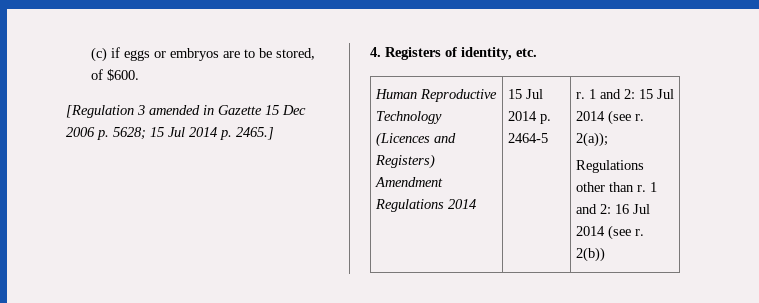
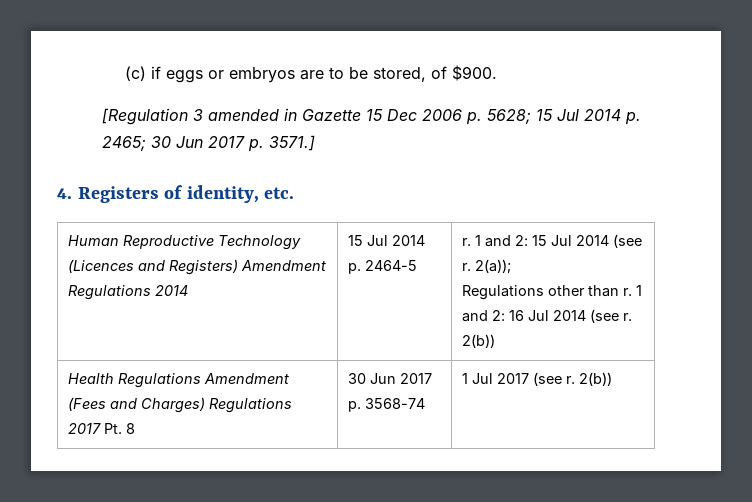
- (c) if eggs or embryos are to be stored, of $600.
+ (c) if eggs or embryos are to be stored, of $900.
- [Regulation 3 amended in Gazette 15 Dec 2006 p. 5628; 15 Jul 2014 p. 2465.]
+ [Regulation 3 amended in Gazette 15 Dec 2006 p. 5628; 15 Jul 2014 p. 2465; 30 Jun 2017 p. 3571.]
+ Health Regulations Amendment (Fees and Charges) Regulations 2017 Pt. 8 | 30 Jun 2017 p. 3568-74 | 1 Jul 2017 (see r. 2(b))

